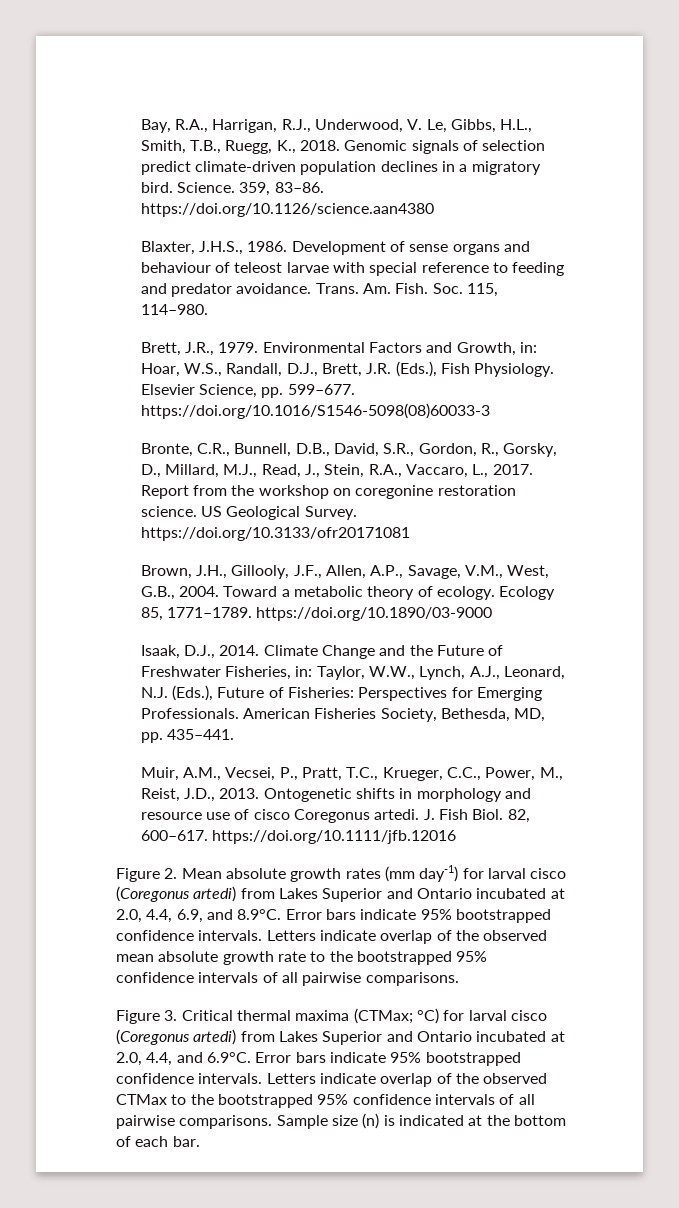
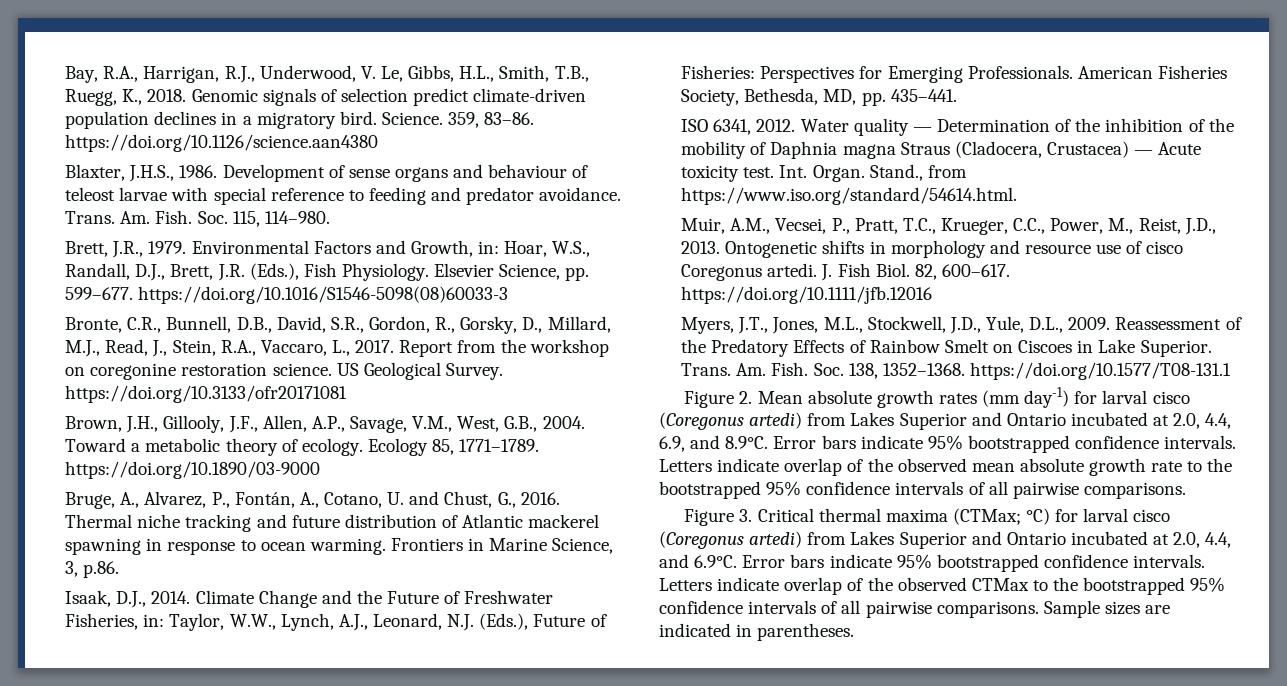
+ Bruge, A., Alvarez, P., Fontán, A., Cotano, U. and Chust, G., 2016. Thermal niche tracking and future distribution of Atlantic mackerel spawning in response to ocean warming. Frontiers in Marine Science, 3, p.86.
+ ISO 6341, 2012. Water quality — Determination of the inhibition of the mobility of Daphnia magna Straus (Cladocera, Crustacea) — Acute toxicity test. Int. Organ. Stand., from https://www.iso.org/standard/54614.html.
+ Myers, J.T., Jones, M.L., Stockwell, J.D., Yule, D.L., 2009. Reassessment of the Predatory Effects of Rainbow Smelt on Ciscoes in Lake Superior. Trans. Am. Fish. Soc. 138, 1352–1368. https://doi.org/10.1577/T08-131.1
- Sample size (n) is indicated at the bottom of each bar.
+ Sample sizes are indicated in parentheses.

